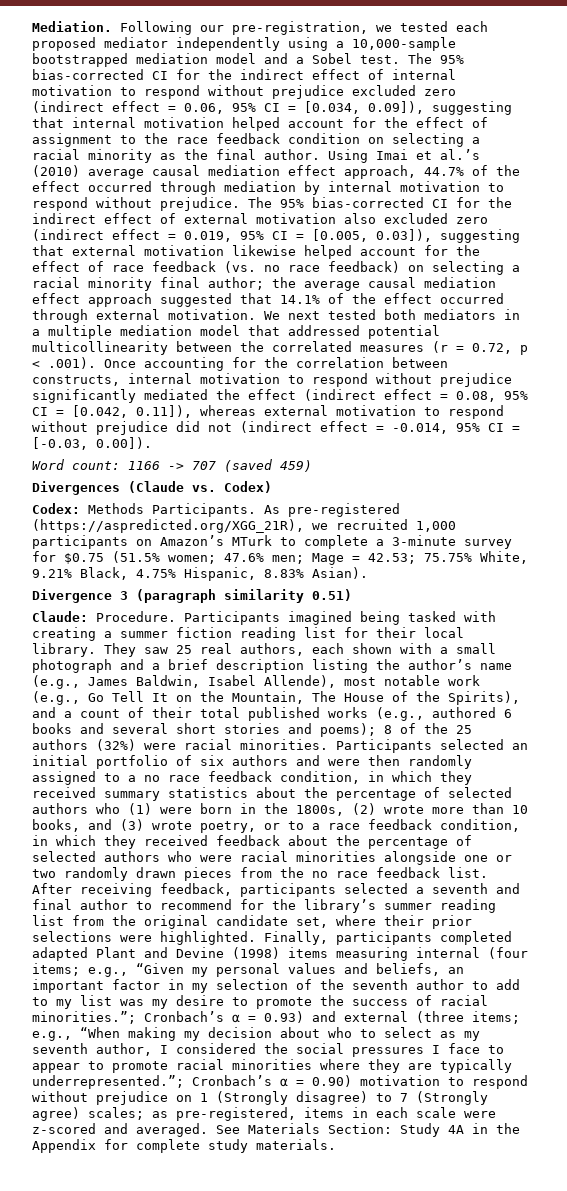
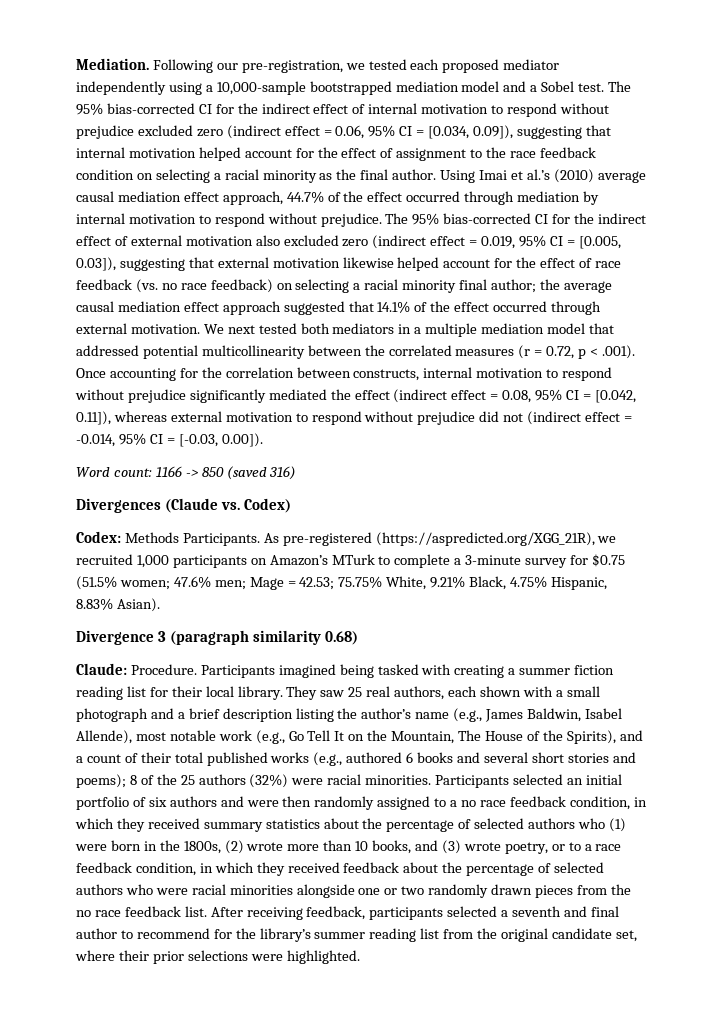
- Word count: 1166 -> 707 (saved 459)
+ Word count: 1166 -> 850 (saved 316)
- Divergence 3 (paragraph similarity 0.51)
+ Divergence 3 (paragraph similarity 0.68)
- Finally, participants completed adapted Plant and Devine (1998) items measuring internal (four items; e.g., “Given my personal values and beliefs, an important factor in my selection of the seventh author to add to my list was my desire to promote the success of racial minorities.”; Cronbach’s α = 0.93) and external (three items; e.g., “When making my decision about who to select as my seventh author, I considered the social pressures I face to appear to promote racial minorities where they are typically underrepresented.”; Cronbach’s α = 0.90) motivation to respond without prejudice on 1 (Strongly disagree) to 7 (Strongly agree) scales; as pre-registered, items in each scale were z-scored and averaged. See Materials Section: Study 4A in the Appendix for complete study materials.

